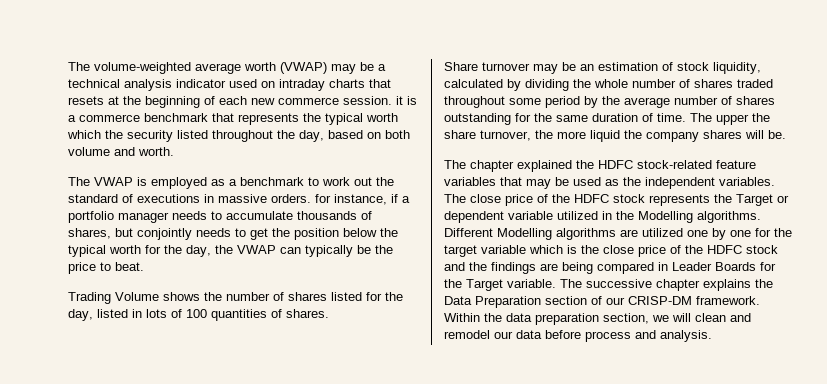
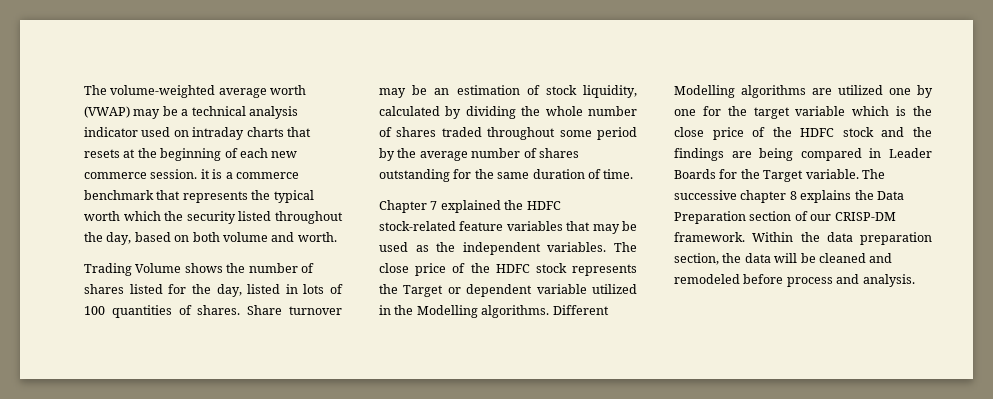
- The VWAP is employed as a benchmark to work out the standard of executions in massive orders. for instance, if a portfolio manager needs to accumulate thousands of shares, but conjointly needs to get the position below the typical worth for the day, the VWAP can typically be the price to beat.
- Trading Volume shows the number of shares listed for the day, listed in lots of 100 quantities of shares.
- Share turnover may be an estimation of stock liquidity, calculated by dividing the whole number of shares traded throughout some period by the average number of shares outstanding for the same duration of time. The upper the share turnover, the more liquid the company shares will be.
- The chapter explained the HDFC stock-related feature variables that may be used as the independent variables.
+ Trading Volume shows the number of shares listed for the day, listed in lots of 100 quantities of shares. Share turnover may be an estimation of stock liquidity, calculated by dividing the whole number of shares traded throughout some period by the average number of shares outstanding for the same duration of time.
+ Chapter 7 explained the HDFC stock-related feature variables that may be used as the independent variables.
- The successive chapter explains the Data Preparation section of our CRISP-DM framework.
+ The successive chapter 8 explains the Data Preparation section of our CRISP-DM framework.
- Within the data preparation section, we will clean and remodel our data before process and analysis.
+ Within the data preparation section, the data will be cleaned and remodeled before process and analysis.

